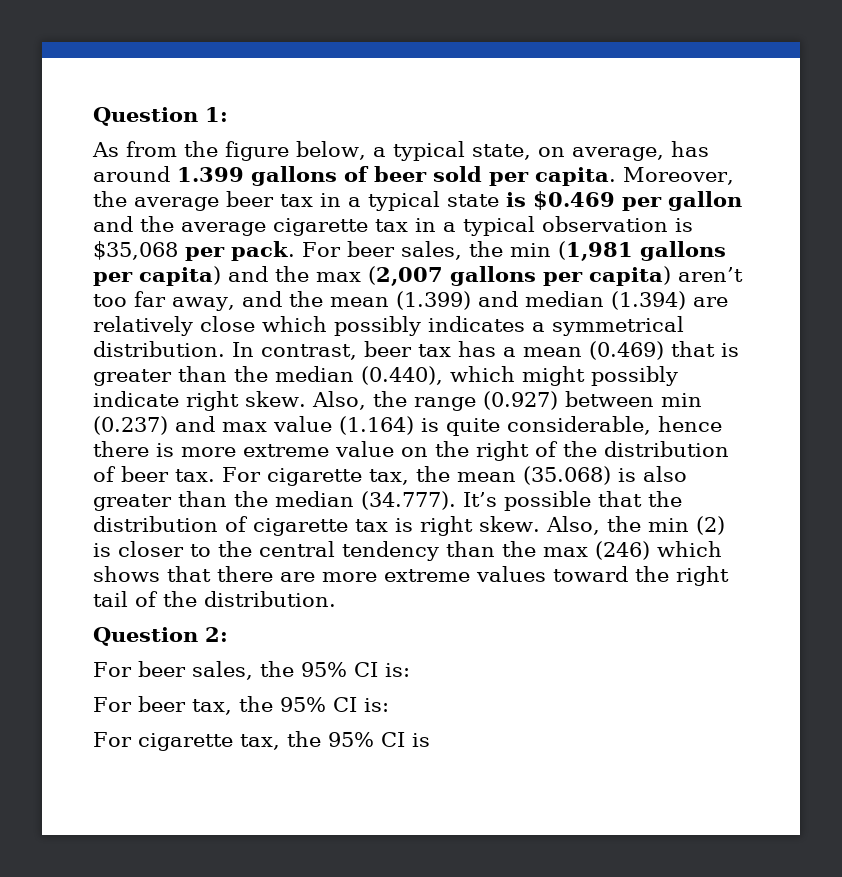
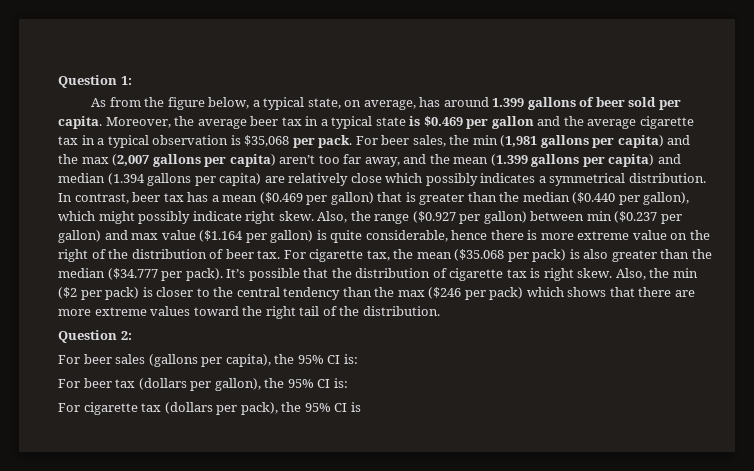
- For beer sales, the min (1,981 gallons per capita) and the max (2,007 gallons per capita) aren’t too far away, and the mean (1.399) and median (1.394) are relatively close which possibly indicates a symmetrical distribution.
+ For beer sales, the min (1,981 gallons per capita) and the max (2,007 gallons per capita) aren’t too far away, and the mean (1.399 gallons per capita) and median (1.394 gallons per capita) are relatively close which possibly indicates a symmetrical distribution.
- In contrast, beer tax has a mean (0.469) that is greater than the median (0.440), which might possibly indicate right skew.
+ In contrast, beer tax has a mean ($0.469 per gallon) that is greater than the median ($0.440 per gallon), which might possibly indicate right skew.
- Also, the range (0.927) between min (0.237) and max value (1.164) is quite considerable, hence there is more extreme value on the right of the distribution of beer tax.
+ Also, the range ($0.927 per gallon) between min ($0.237 per gallon) and max value ($1.164 per gallon) is quite considerable, hence there is more extreme value on the right of the distribution of beer tax.
- For cigarette tax, the mean (35.068) is also greater than the median (34.777). It’s possible that the distribution of cigarette tax is right skew.
+ For cigarette tax, the mean ($35.068 per pack) is also greater than the median ($34.777 per pack). It’s possible that the distribution of cigarette tax is right skew.
- Also, the min (2) is closer to the central tendency than the max (246) which shows that there are more extreme values toward the right tail of the distribution.
+ Also, the min ($2 per pack) is closer to the central tendency than the max ($246 per pack) which shows that there are more extreme values toward the right tail of the distribution.
- For beer sales, the 95% CI is:
+ For beer sales (gallons per capita), the 95% CI is:
- For beer tax, the 95% CI is:
+ For beer tax (dollars per gallon), the 95% CI is:
- For cigarette tax, the 95% CI is
+ For cigarette tax (dollars per pack), the 95% CI is

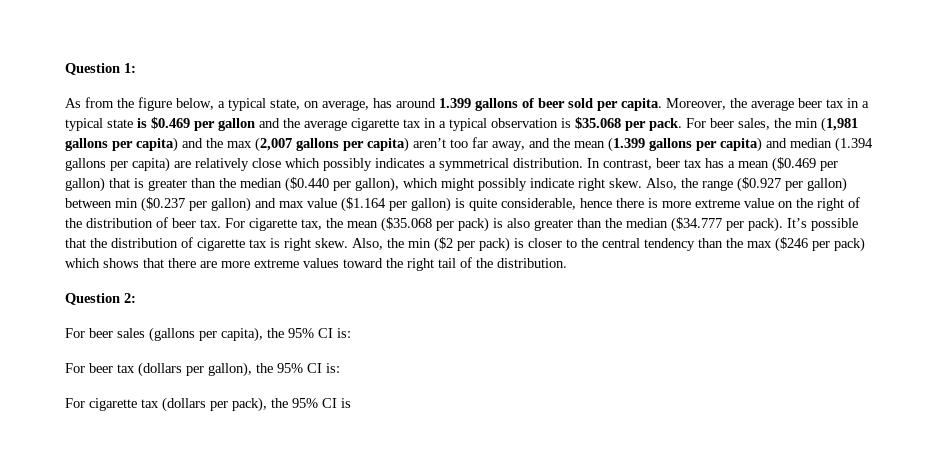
- Moreover, the average beer tax in a typical state is $0.469 per gallon and the average cigarette tax in a typical observation is $35,068 per pack.
+ Moreover, the average beer tax in a typical state is $0.469 per gallon and the average cigarette tax in a typical observation is $35.068 per pack.

